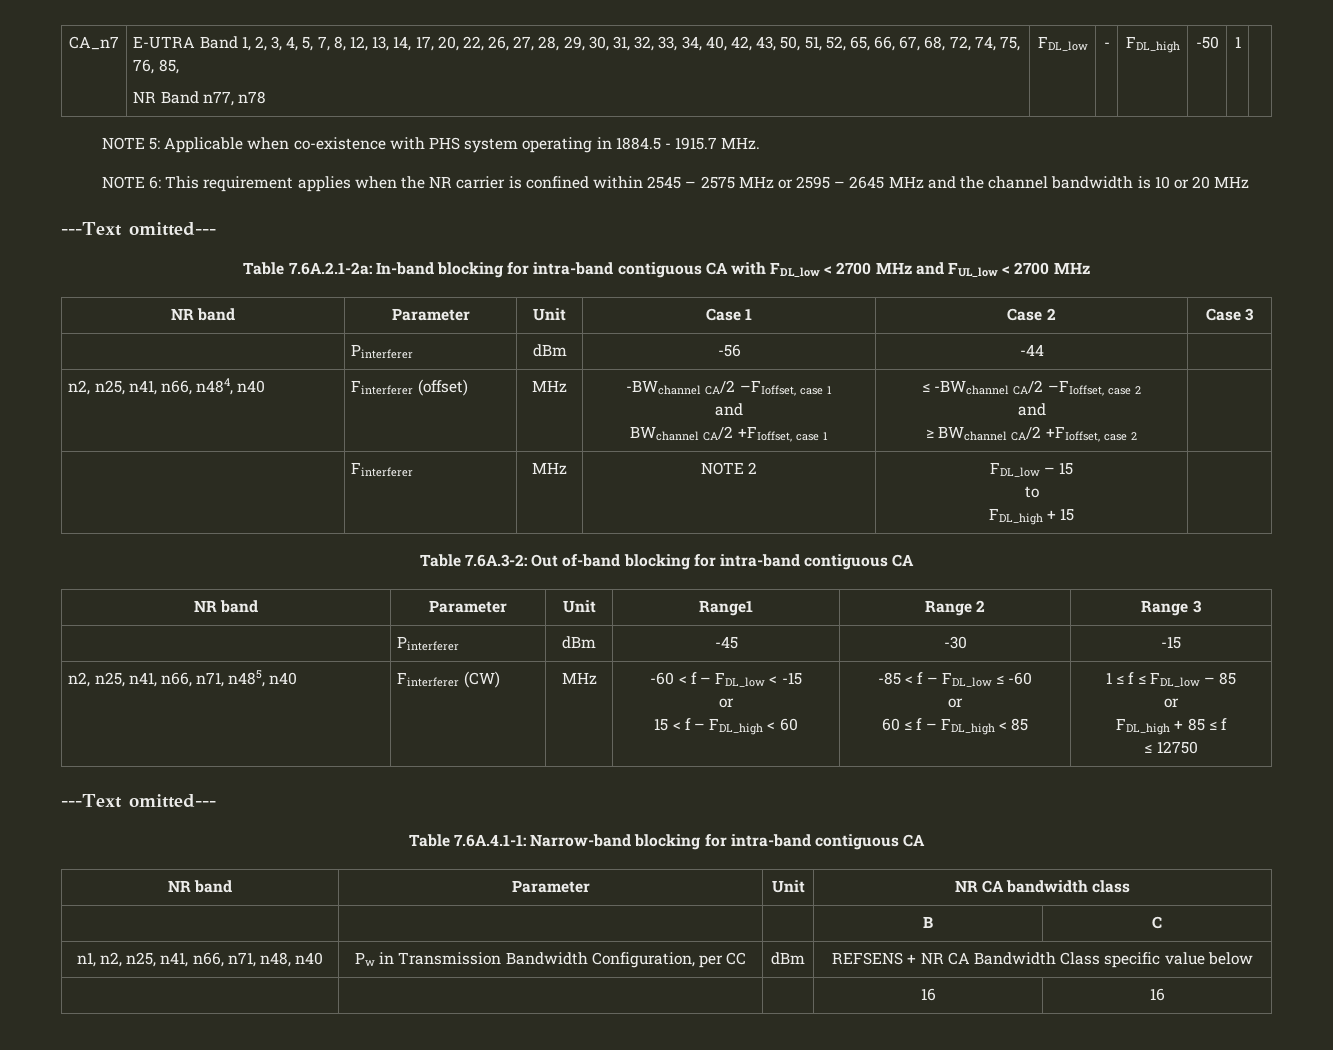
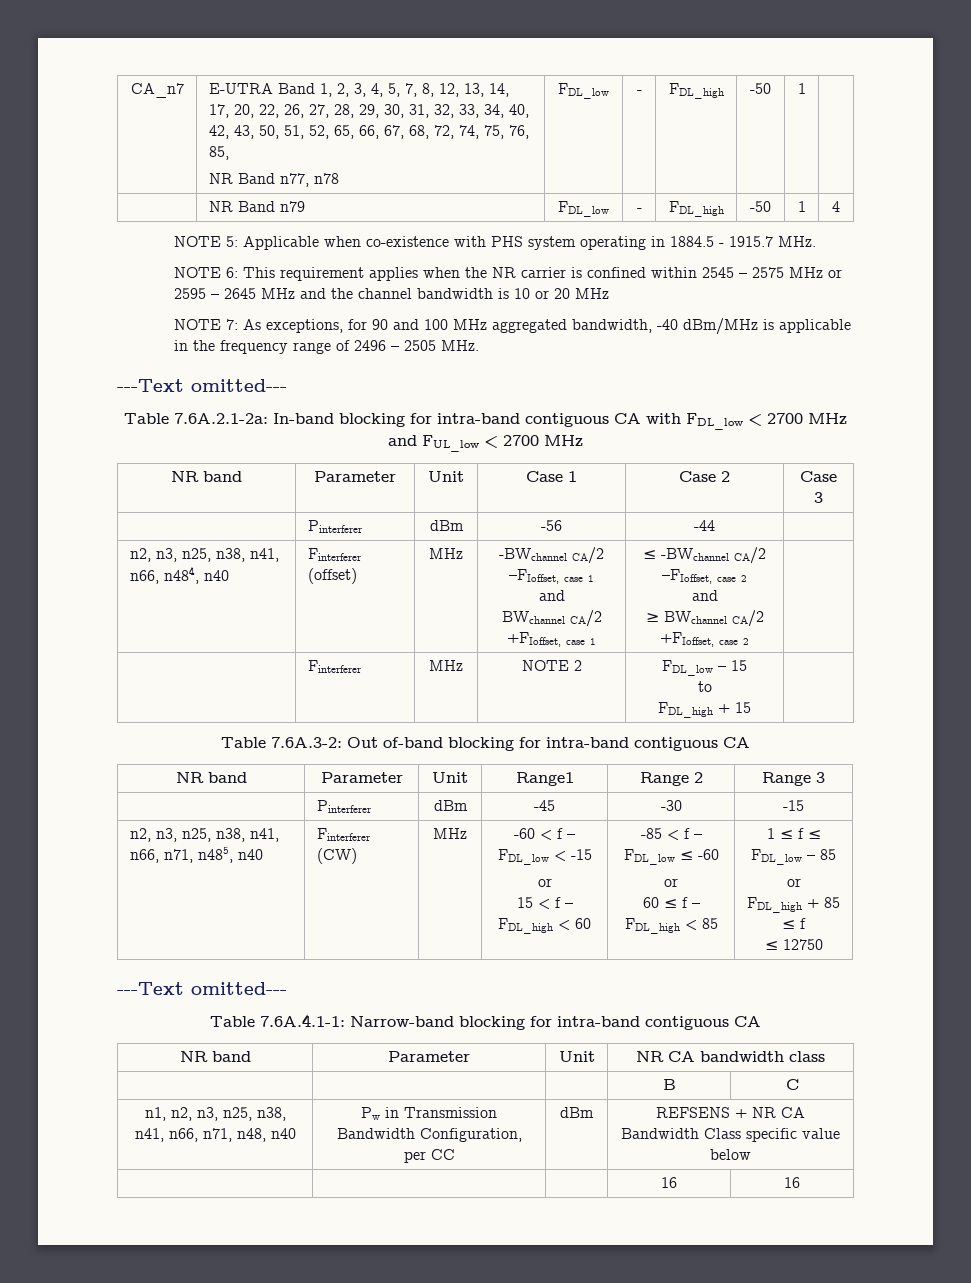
+ | NR Band n79 | FDL_low | - | FDL_high | -50 | 1 | 4
+ NOTE 7: As exceptions, for 90 and 100 MHz aggregated bandwidth, -40 dBm/MHz is applicable in the frequency range of 2496 – 2505 MHz.
- n2, n25, n41, n66, n484, n40 | Finterferer (offset) | MHz | -BWchannel CA/2 –FIoffset, case 1
+ n2, n3, n25, n38, n41, n66, n484, n40 | Finterferer (offset) | MHz | -BWchannel CA/2 –FIoffset, case 1
- n2, n25, n41, n66, n71, n485, n40
+ n2, n3, n25, n38, n41, n66, n71, n485, n40
- n1, n2, n25, n41, n66, n71, n48, n40 | Pw in Transmission Bandwidth Configuration, per CC | dBm | REFSENS + NR CA Bandwidth Class specific value below
+ n1, n2, n3, n25, n38, n41, n66, n71, n48, n40 | Pw in Transmission Bandwidth Configuration, per CC | dBm | REFSENS + NR CA Bandwidth Class specific value below

